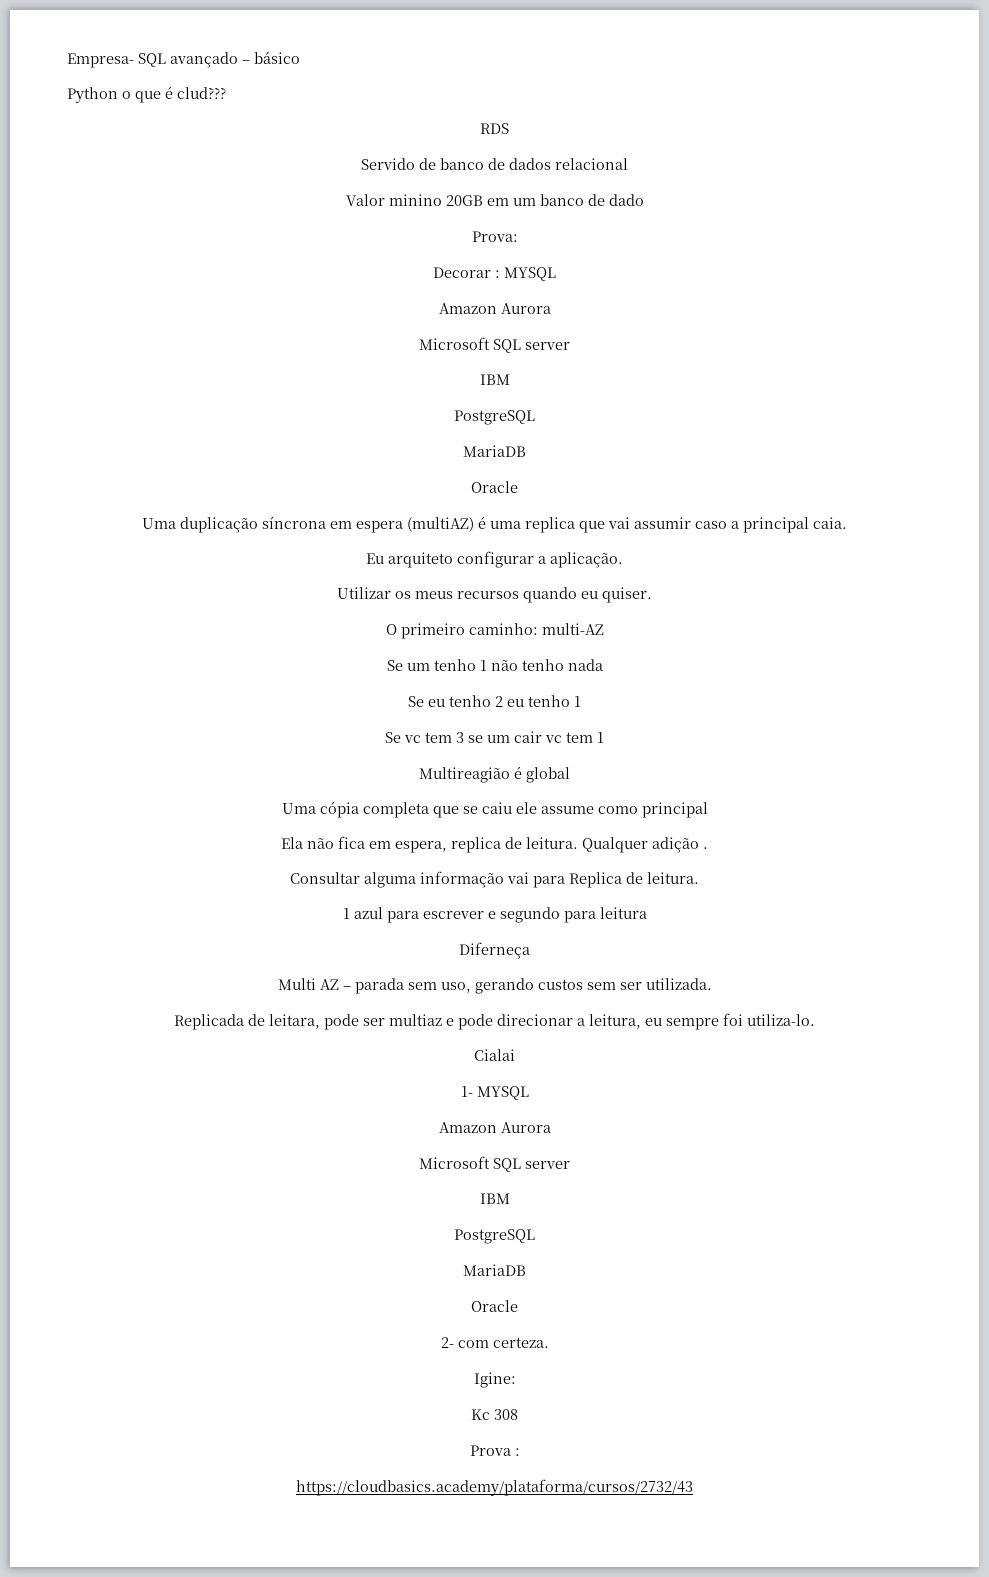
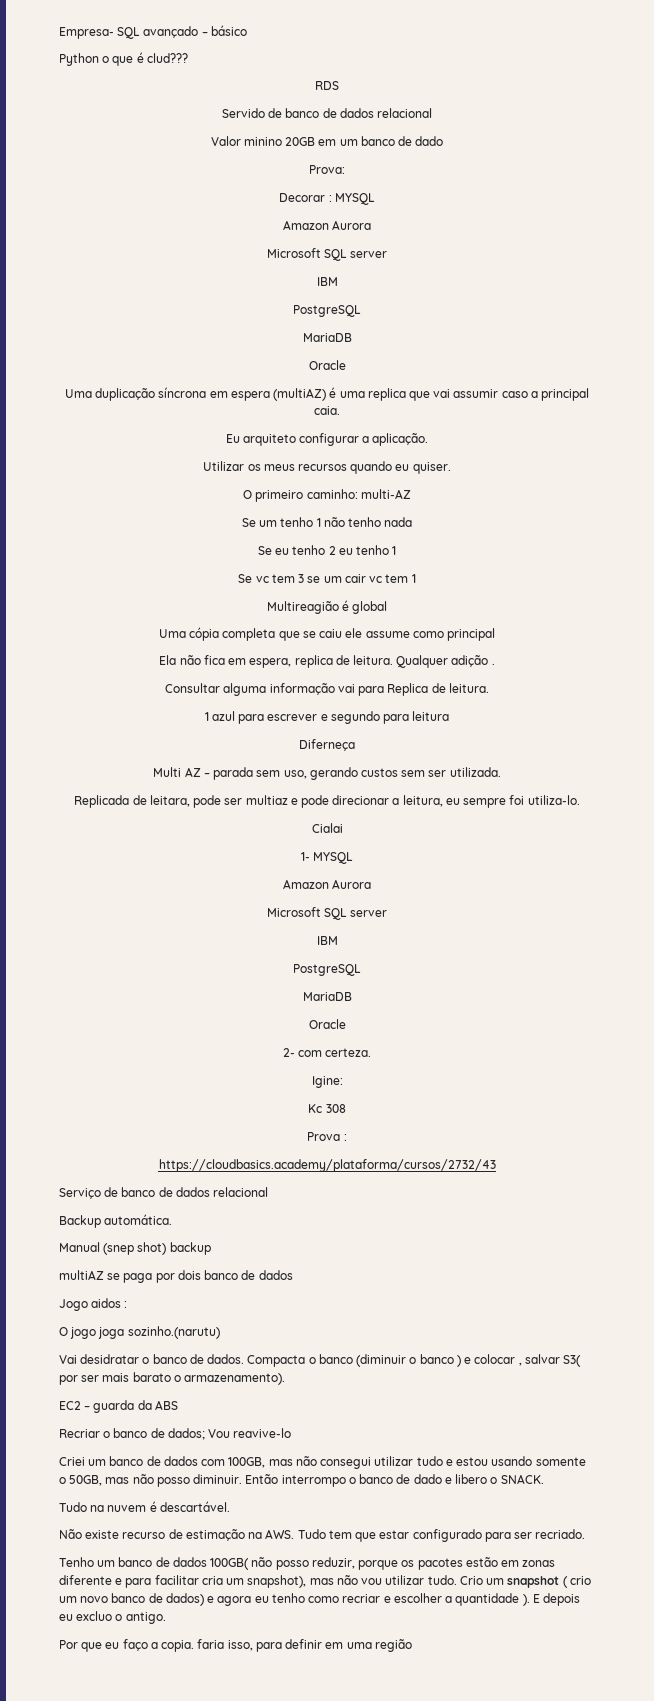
+ Serviço de banco de dados relacional
+ Backup automática.
+ Manual (snep shot) backup
+ multiAZ se paga por dois banco de dados
+ Jogo aidos :
+ O jogo joga sozinho.(narutu)
+ Vai desidratar o banco de dados. Compacta o banco (diminuir o banco ) e colocar , salvar S3( por ser mais barato o armazenamento).
+ EC2 – guarda da ABS
+ Recriar o banco de dados; Vou reavive-lo
+ Criei um banco de dados com 100GB, mas não consegui utilizar tudo e estou usando somente o 50GB, mas não posso diminuir. Então interrompo o banco de dado e libero o SNACK.
+ Tudo na nuvem é descartável.
+ Não existe recurso de estimação na AWS. Tudo tem que estar configurado para ser recriado.
+ Tenho um banco de dados 100GB( não posso reduzir, porque os pacotes estão em zonas diferente e para facilitar cria um snapshot), mas não vou utilizar tudo. Crio um snapshot ( crio um novo banco de dados) e agora eu tenho como recriar e escolher a quantidade ). E depois eu excluo o antigo.
+ Por que eu faço a copia. faria isso, para definir em uma região

